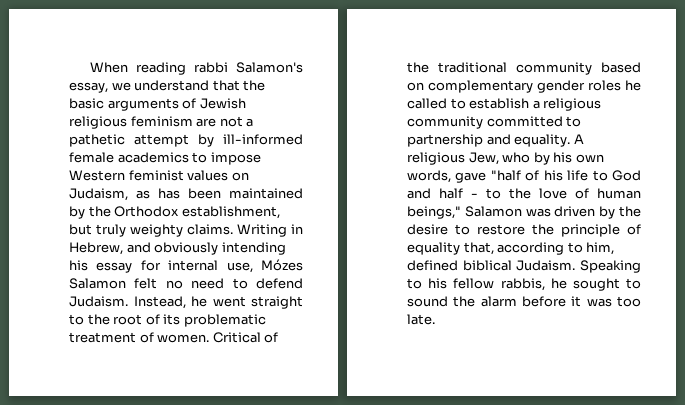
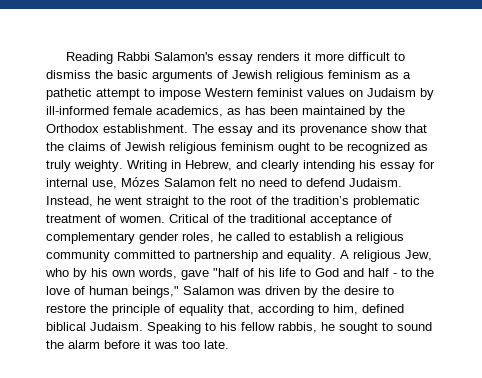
- When reading rabbi Salamon's essay, we understand that the basic arguments of Jewish religious feminism are not a pathetic attempt by ill-informed female academics to impose Western feminist values on Judaism, as has been maintained by the Orthodox establishment, but truly weighty claims.
+ Reading Rabbi Salamon's essay renders it more difficult to dismiss the basic arguments of Jewish religious feminism as a pathetic attempt to impose Western feminist values on Judaism by ill-informed female academics, as has been maintained by the Orthodox establishment. The essay and its provenance show that the claims of Jewish religious feminism ought to be recognized as truly weighty.
- Writing in Hebrew, and obviously intending his essay for internal use, Mózes Salamon felt no need to defend Judaism.
+ Writing in Hebrew, and clearly intending his essay for internal use, Mózes Salamon felt no need to defend Judaism.
- Instead, he went straight to the root of its problematic treatment of women.
+ Instead, he went straight to the root of the tradition’s problematic treatment of women.
- Critical of the traditional community based on complementary gender roles he called to establish a religious community committed to partnership and equality.
+ Critical of the traditional acceptance of complementary gender roles, he called to establish a religious community committed to partnership and equality.

